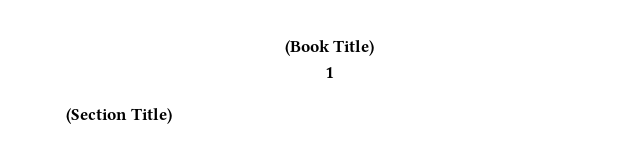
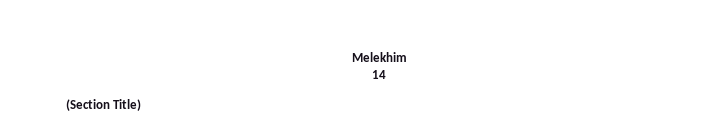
- (Book Title)
- 1
+ Melekhim
+ 14

